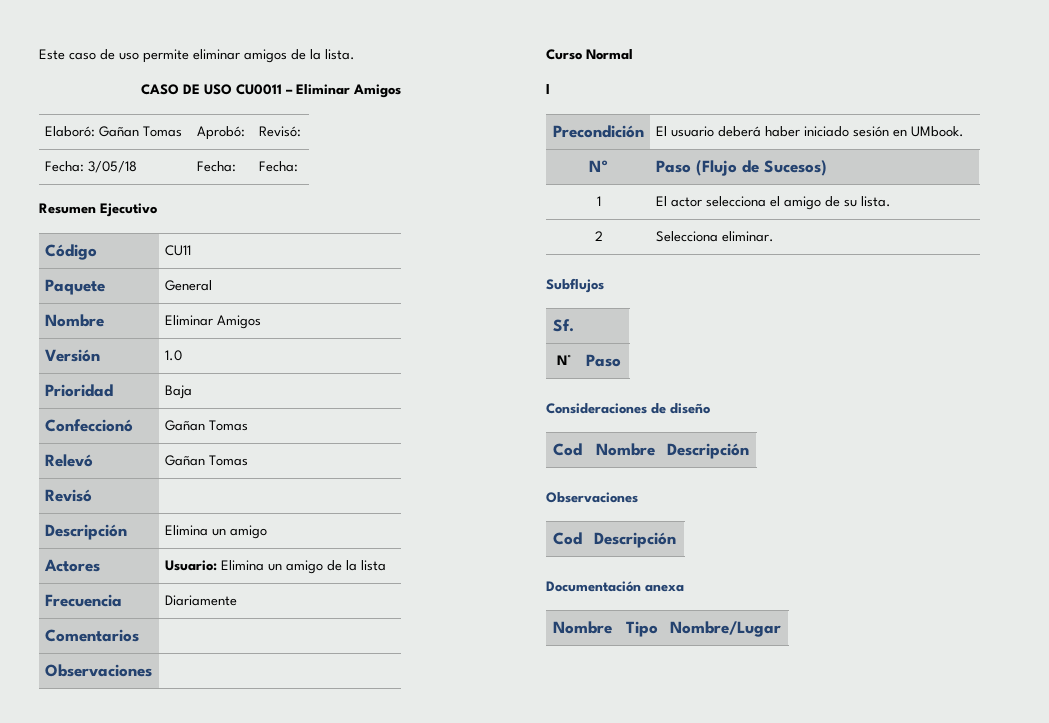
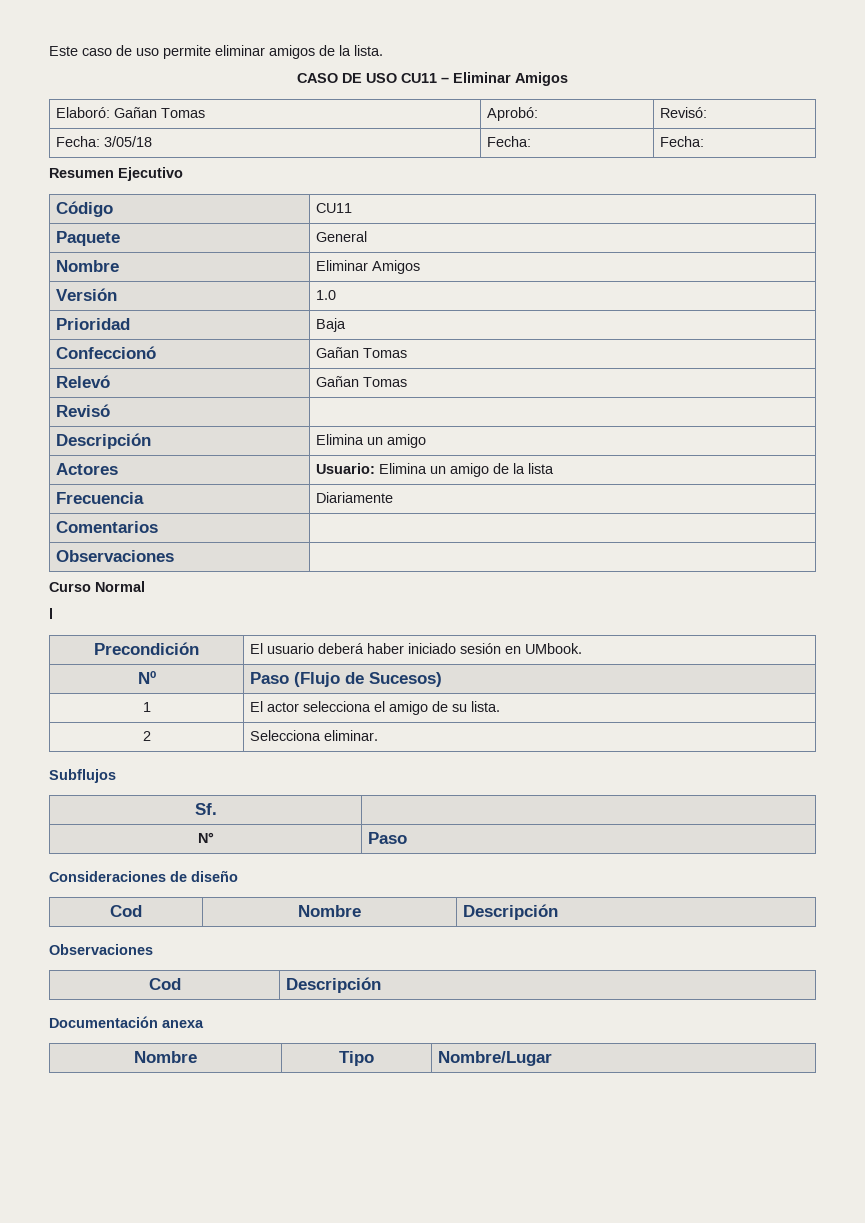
- CASO DE USO CU0011 – Eliminar Amigos
+ CASO DE USO CU11 – Eliminar Amigos

